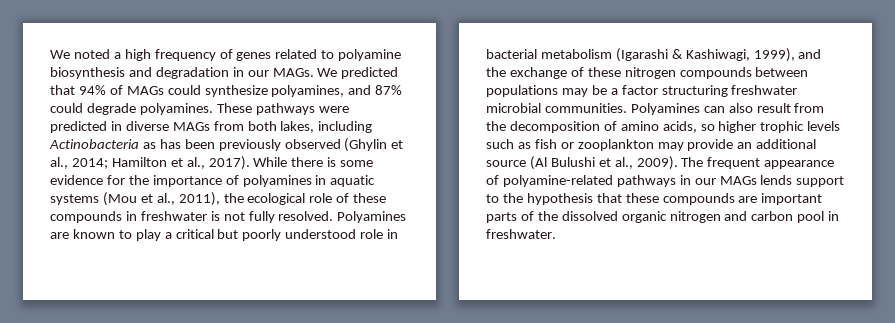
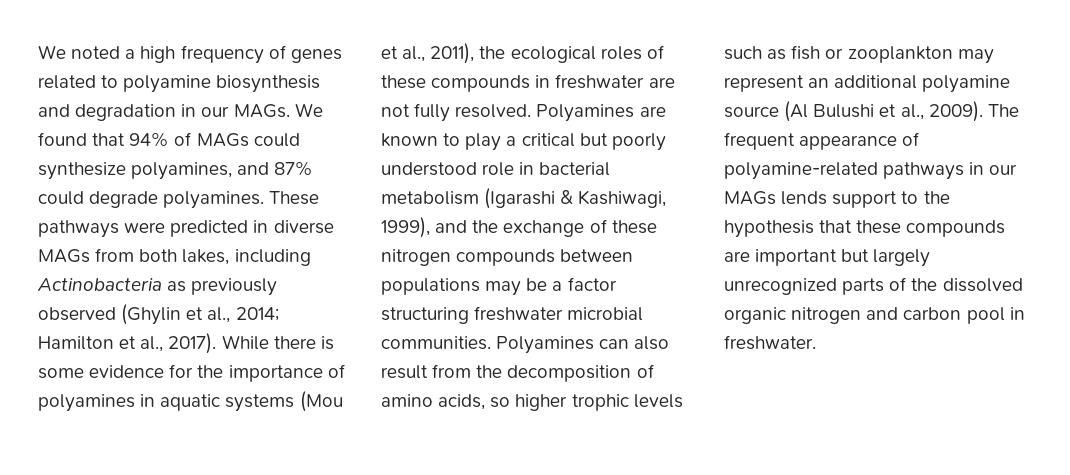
- We predicted that 94% of MAGs could synthesize polyamines, and 87% could degrade polyamines.
+ We found that 94% of MAGs could synthesize polyamines, and 87% could degrade polyamines.
- These pathways were predicted in diverse MAGs from both lakes, including Actinobacteria as has been previously observed (Ghylin et al., 2014; Hamilton et al., 2017).
+ These pathways were predicted in diverse MAGs from both lakes, including Actinobacteria as previously observed (Ghylin et al., 2014; Hamilton et al., 2017).
- While there is some evidence for the importance of polyamines in aquatic systems (Mou et al., 2011), the ecological role of these compounds in freshwater is not fully resolved.
+ While there is some evidence for the importance of polyamines in aquatic systems (Mou et al., 2011), the ecological roles of these compounds in freshwater are not fully resolved.
- Polyamines can also result from the decomposition of amino acids, so higher trophic levels such as fish or zooplankton may provide an additional source (Al Bulushi et al., 2009).
+ Polyamines can also result from the decomposition of amino acids, so higher trophic levels such as fish or zooplankton may represent an additional polyamine source (Al Bulushi et al., 2009).
- The frequent appearance of polyamine-related pathways in our MAGs lends support to the hypothesis that these compounds are important parts of the dissolved organic nitrogen and carbon pool in freshwater.
+ The frequent appearance of polyamine-related pathways in our MAGs lends support to the hypothesis that these compounds are important but largely unrecognized parts of the dissolved organic nitrogen and carbon pool in freshwater.

